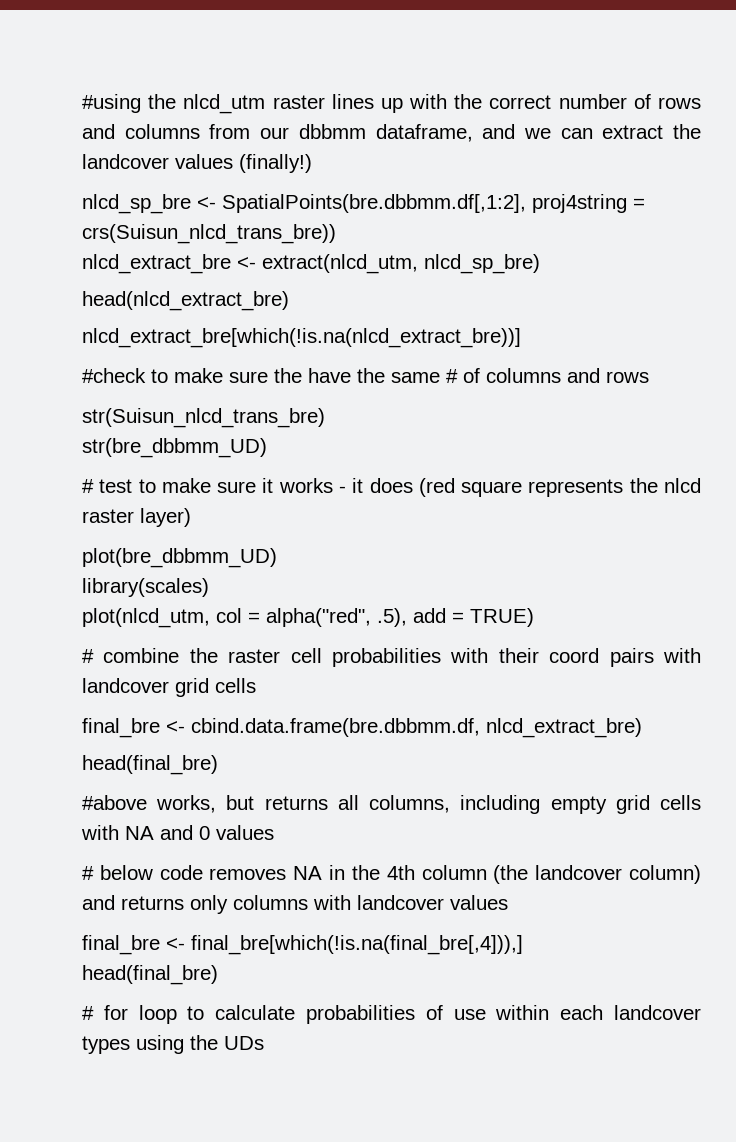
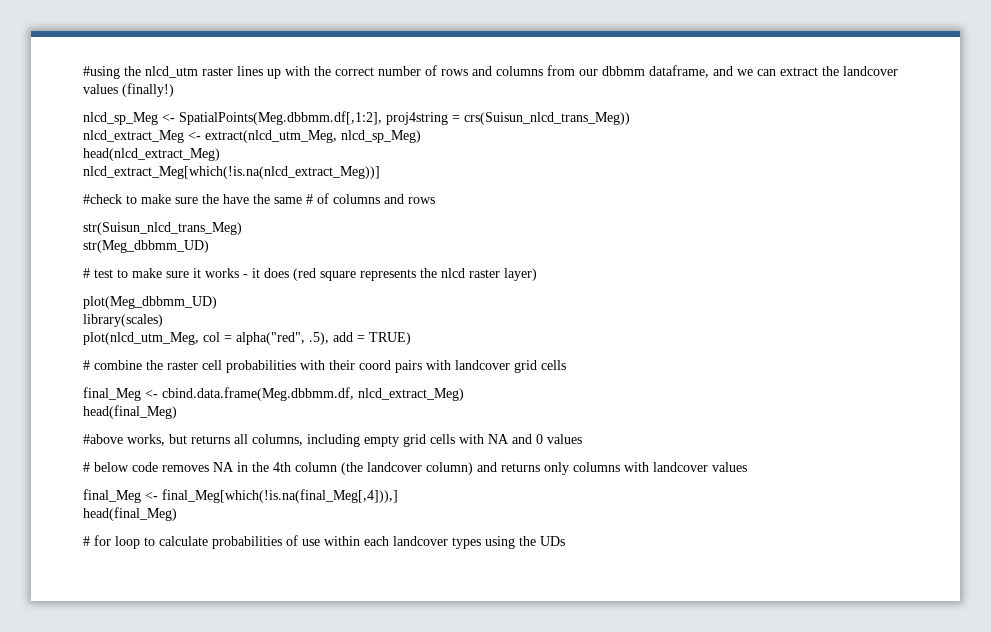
- nlcd_sp_bre <- SpatialPoints(bre.dbbmm.df[,1:2], proj4string = crs(Suisun_nlcd_trans_bre))
- nlcd_extract_bre <- extract(nlcd_utm, nlcd_sp_bre)
- head(nlcd_extract_bre)
- nlcd_extract_bre[which(!is.na(nlcd_extract_bre))]
+ nlcd_sp_Meg <- SpatialPoints(Meg.dbbmm.df[,1:2], proj4string = crs(Suisun_nlcd_trans_Meg))
+ nlcd_extract_Meg <- extract(nlcd_utm_Meg, nlcd_sp_Meg)
+ head(nlcd_extract_Meg)
+ nlcd_extract_Meg[which(!is.na(nlcd_extract_Meg))]
- str(Suisun_nlcd_trans_bre)
- str(bre_dbbmm_UD)
+ str(Suisun_nlcd_trans_Meg)
+ str(Meg_dbbmm_UD)
- plot(bre_dbbmm_UD)
+ plot(Meg_dbbmm_UD)
- plot(nlcd_utm, col = alpha("red", .5), add = TRUE)
+ plot(nlcd_utm_Meg, col = alpha("red", .5), add = TRUE)
- final_bre <- cbind.data.frame(bre.dbbmm.df, nlcd_extract_bre)
- head(final_bre)
+ final_Meg <- cbind.data.frame(Meg.dbbmm.df, nlcd_extract_Meg)
+ head(final_Meg)
- final_bre <- final_bre[which(!is.na(final_bre[,4])),]
- head(final_bre)
+ final_Meg <- final_Meg[which(!is.na(final_Meg[,4])),]
+ head(final_Meg)

